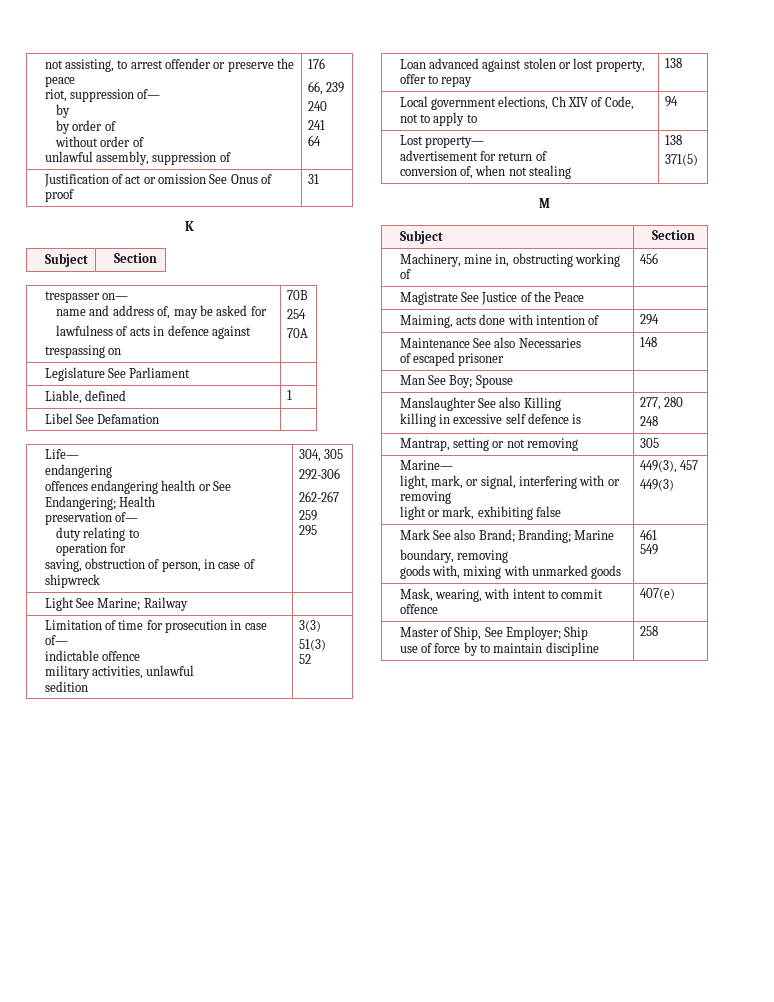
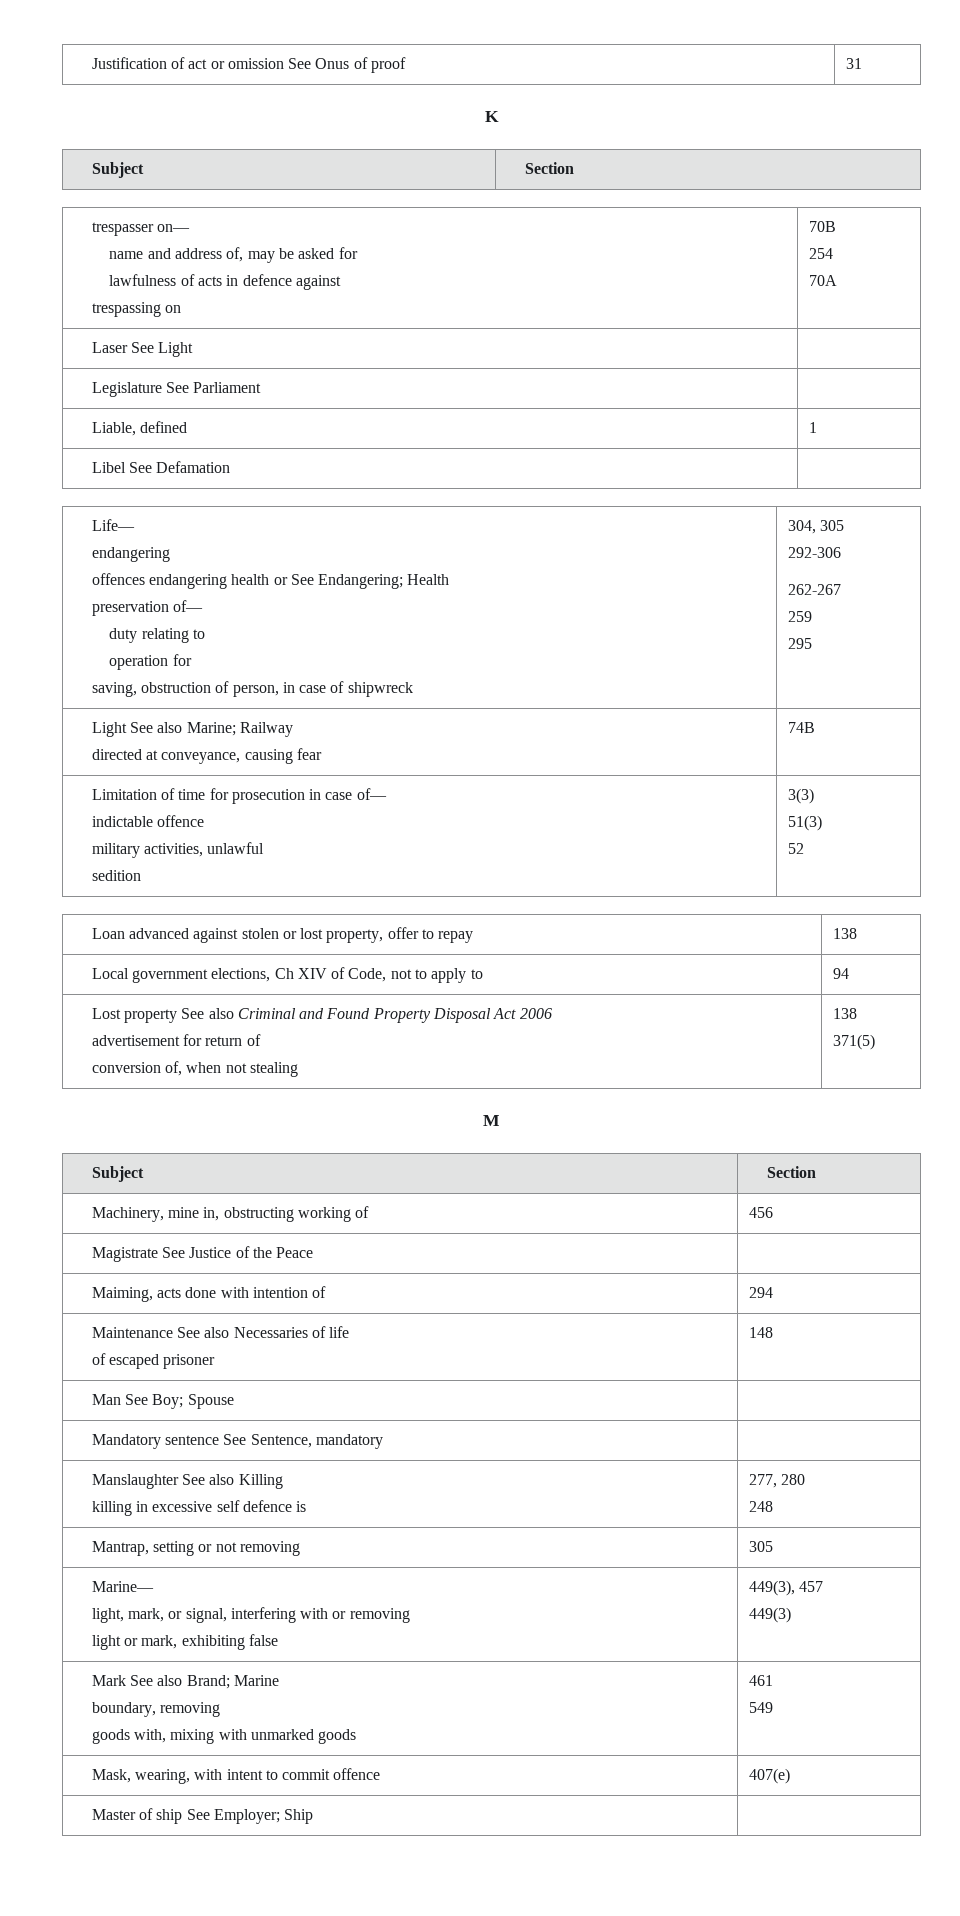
- not assisting, to arrest offender or preserve the peace
- riot, suppression of—
- by
- by order of
- without order of
- unlawful assembly, suppression of | 176
- 66, 239
- 240
- 241
- 64
+ Laser See Light |
- Light See Marine; Railway |
+ Light See also Marine; Railway
+ directed at conveyance, causing fear | 74B
- Lost property—
+ Lost property See also Criminal and Found Property Disposal Act 2006
- Maintenance See also Necessaries
+ Maintenance See also Necessaries of life
+ Mandatory sentence See Sentence, mandatory |
- Mark See also Brand; Branding; Marine
+ Mark See also Brand; Marine
- Master of Ship, See Employer; Ship
- use of force by to maintain discipline | 258
+ Master of ship See Employer; Ship |

